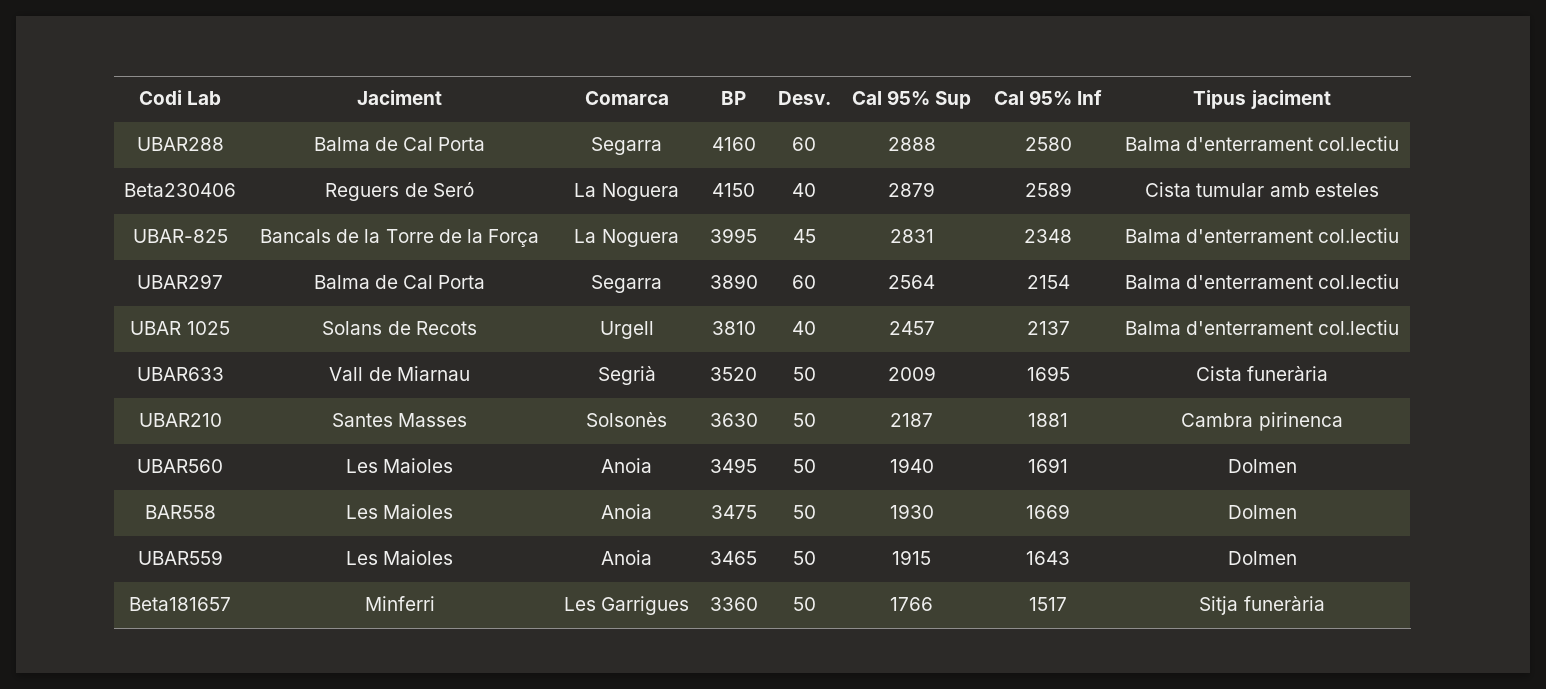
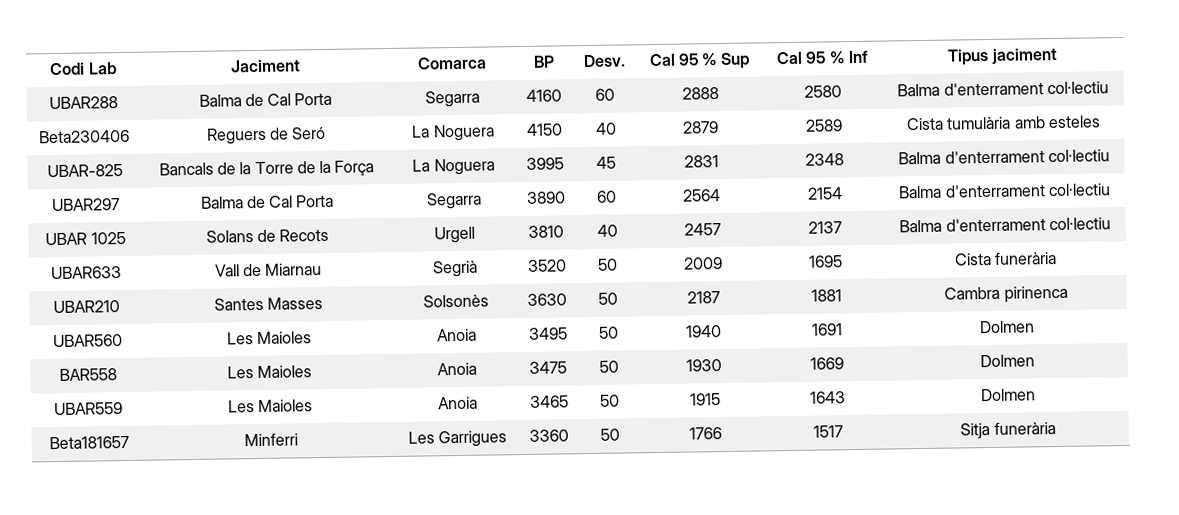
- Codi Lab | Jaciment | Comarca | BP | Desv. | Cal 95% Sup | Cal 95% Inf | Tipus jaciment
+ Codi Lab | Jaciment | Comarca | BP | Desv. | Cal 95 % Sup | Cal 95 % Inf | Tipus jaciment
- UBAR288 | Balma de Cal Porta | Segarra | 4160 | 60 | 2888 | 2580 | Balma d'enterrament col.lectiu
+ UBAR288 | Balma de Cal Porta | Segarra | 4160 | 60 | 2888 | 2580 | Balma d'enterrament col·lectiu
- Beta230406 | Reguers de Seró | La Noguera | 4150 | 40 | 2879 | 2589 | Cista tumular amb esteles
+ Beta230406 | Reguers de Seró | La Noguera | 4150 | 40 | 2879 | 2589 | Cista tumulària amb esteles
- UBAR-825 | Bancals de la Torre de la Força | La Noguera | 3995 | 45 | 2831 | 2348 | Balma d'enterrament col.lectiu
+ UBAR-825 | Bancals de la Torre de la Força | La Noguera | 3995 | 45 | 2831 | 2348 | Balma d'enterrament col·lectiu
- UBAR297 | Balma de Cal Porta | Segarra | 3890 | 60 | 2564 | 2154 | Balma d'enterrament col.lectiu
+ UBAR297 | Balma de Cal Porta | Segarra | 3890 | 60 | 2564 | 2154 | Balma d'enterrament col·lectiu
- UBAR 1025 | Solans de Recots | Urgell | 3810 | 40 | 2457 | 2137 | Balma d'enterrament col.lectiu
+ UBAR 1025 | Solans de Recots | Urgell | 3810 | 40 | 2457 | 2137 | Balma d'enterrament col·lectiu

